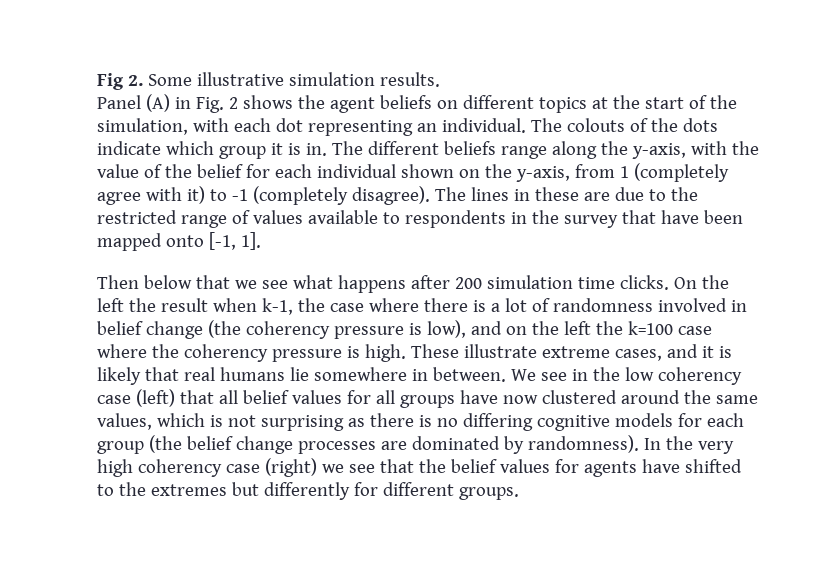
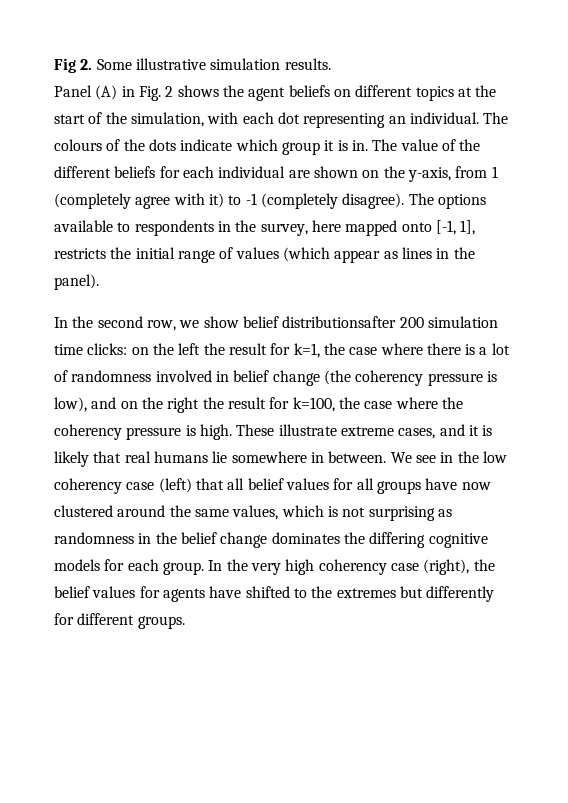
- The colouts of the dots indicate which group it is in.
+ The colours of the dots indicate which group it is in.
- The different beliefs range along the y-axis, with the value of the belief for each individual shown on the y-axis, from 1 (completely agree with it) to -1 (completely disagree).
+ The value of the different beliefs for each individual are shown on the y-axis, from 1 (completely agree with it) to -1 (completely disagree).
- The lines in these are due to the restricted range of values available to respondents in the survey that have been mapped onto [-1, 1].
- Then below that we see what happens after 200 simulation time clicks. On the left the result when k-1, the case where there is a lot of randomness involved in belief change (the coherency pressure is low), and on the left the k=100 case where the coherency pressure is high.
+ The options available to respondents in the survey, here mapped onto [-1, 1], restricts the initial range of values (which appear as lines in the panel).
+ In the second row, we show belief distributionsafter 200 simulation time clicks: on the left the result for k=1, the case where there is a lot of randomness involved in belief change (the coherency pressure is low), and on the right the result for k=100, the case where the coherency pressure is high.
- We see in the low coherency case (left) that all belief values for all groups have now clustered around the same values, which is not surprising as there is no differing cognitive models for each group (the belief change processes are dominated by randomness).
+ We see in the low coherency case (left) that all belief values for all groups have now clustered around the same values, which is not surprising as randomness in the belief change dominates the differing cognitive models for each group.
- In the very high coherency case (right) we see that the belief values for agents have shifted to the extremes but differently for different groups.
+ In the very high coherency case (right), the belief values for agents have shifted to the extremes but differently for different groups.

